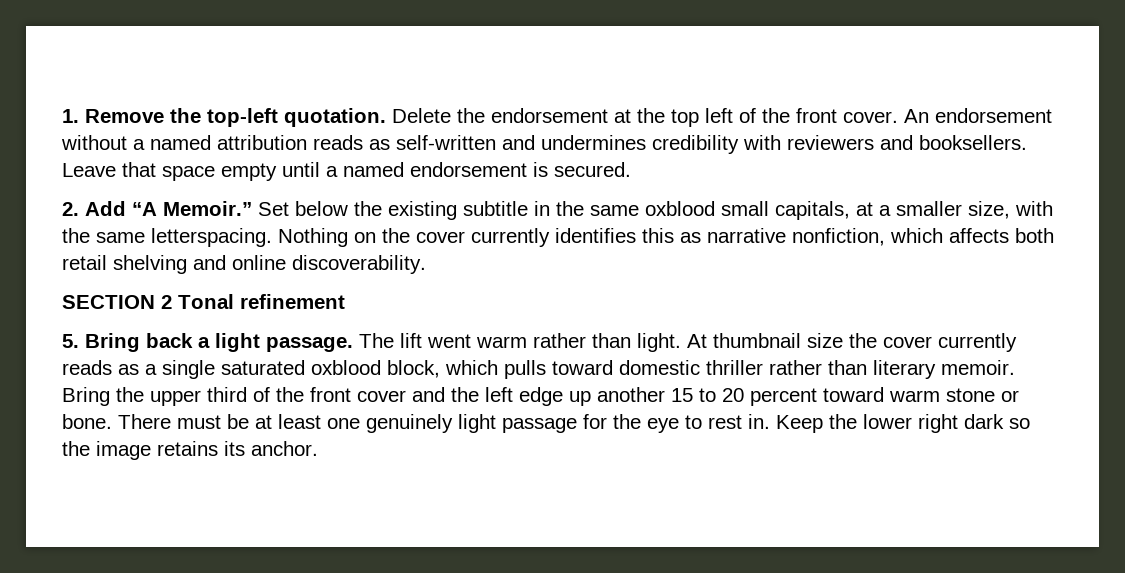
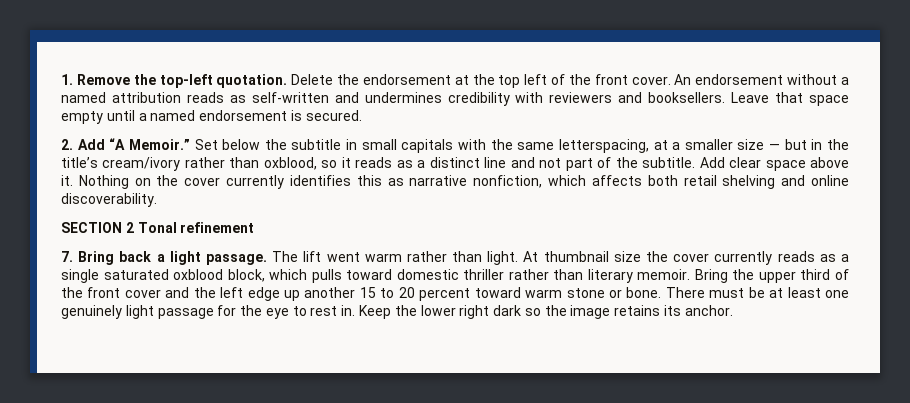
- Set below the existing subtitle in the same oxblood small capitals, at a smaller size, with the same letterspacing.
+ Set below the subtitle in small capitals with the same letterspacing, at a smaller size — but in the title’s cream/ivory rather than oxblood, so it reads as a distinct line and not part of the subtitle. Add clear space above it.
- 5. Bring back a light passage.
+ 7. Bring back a light passage.

